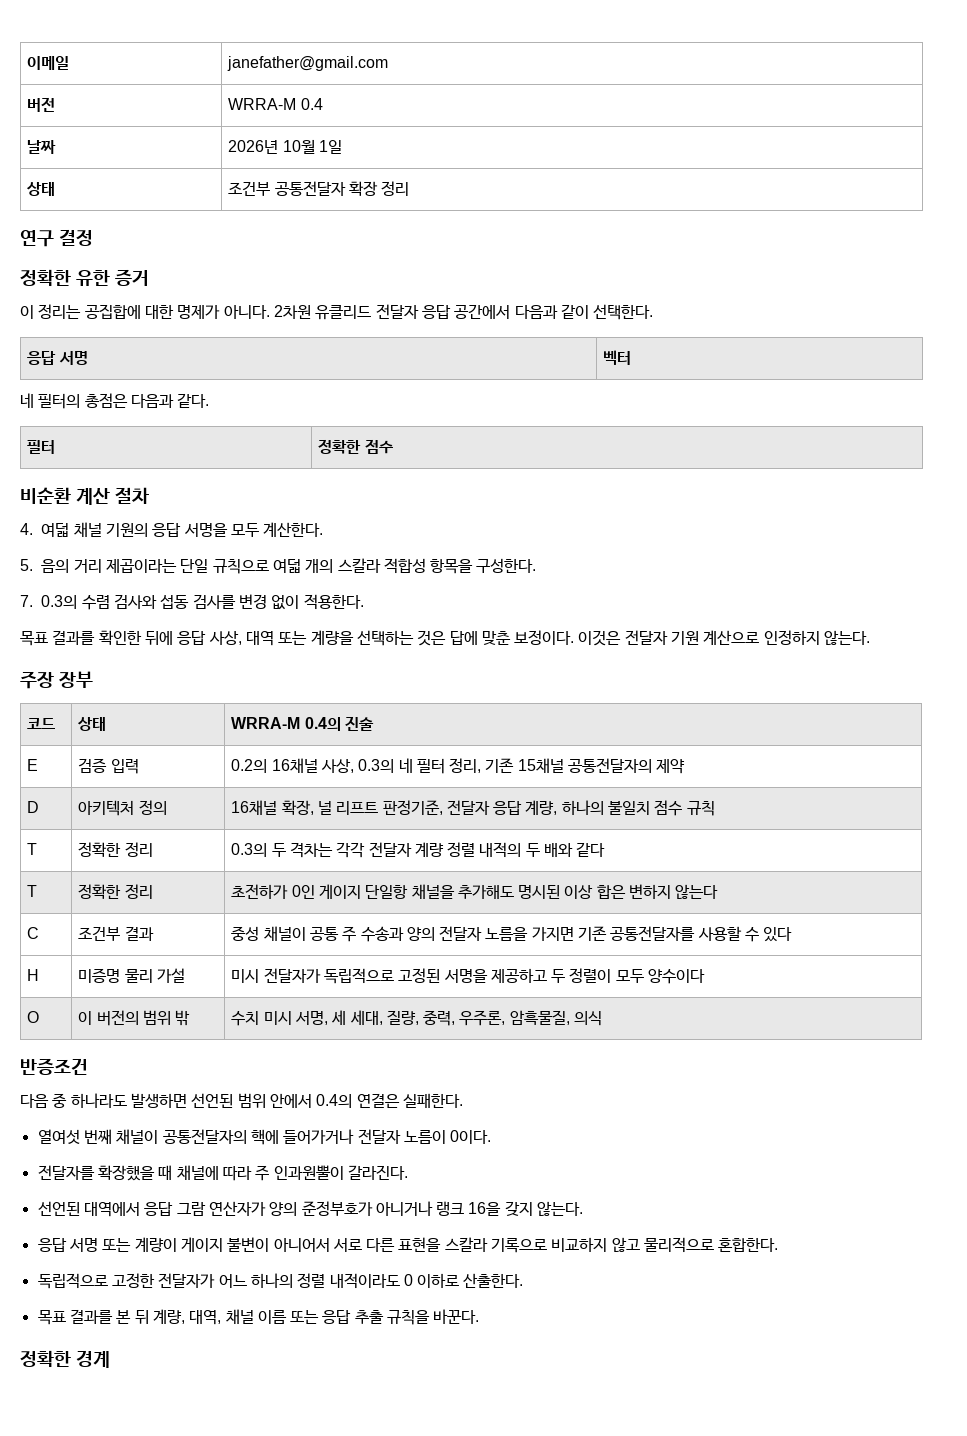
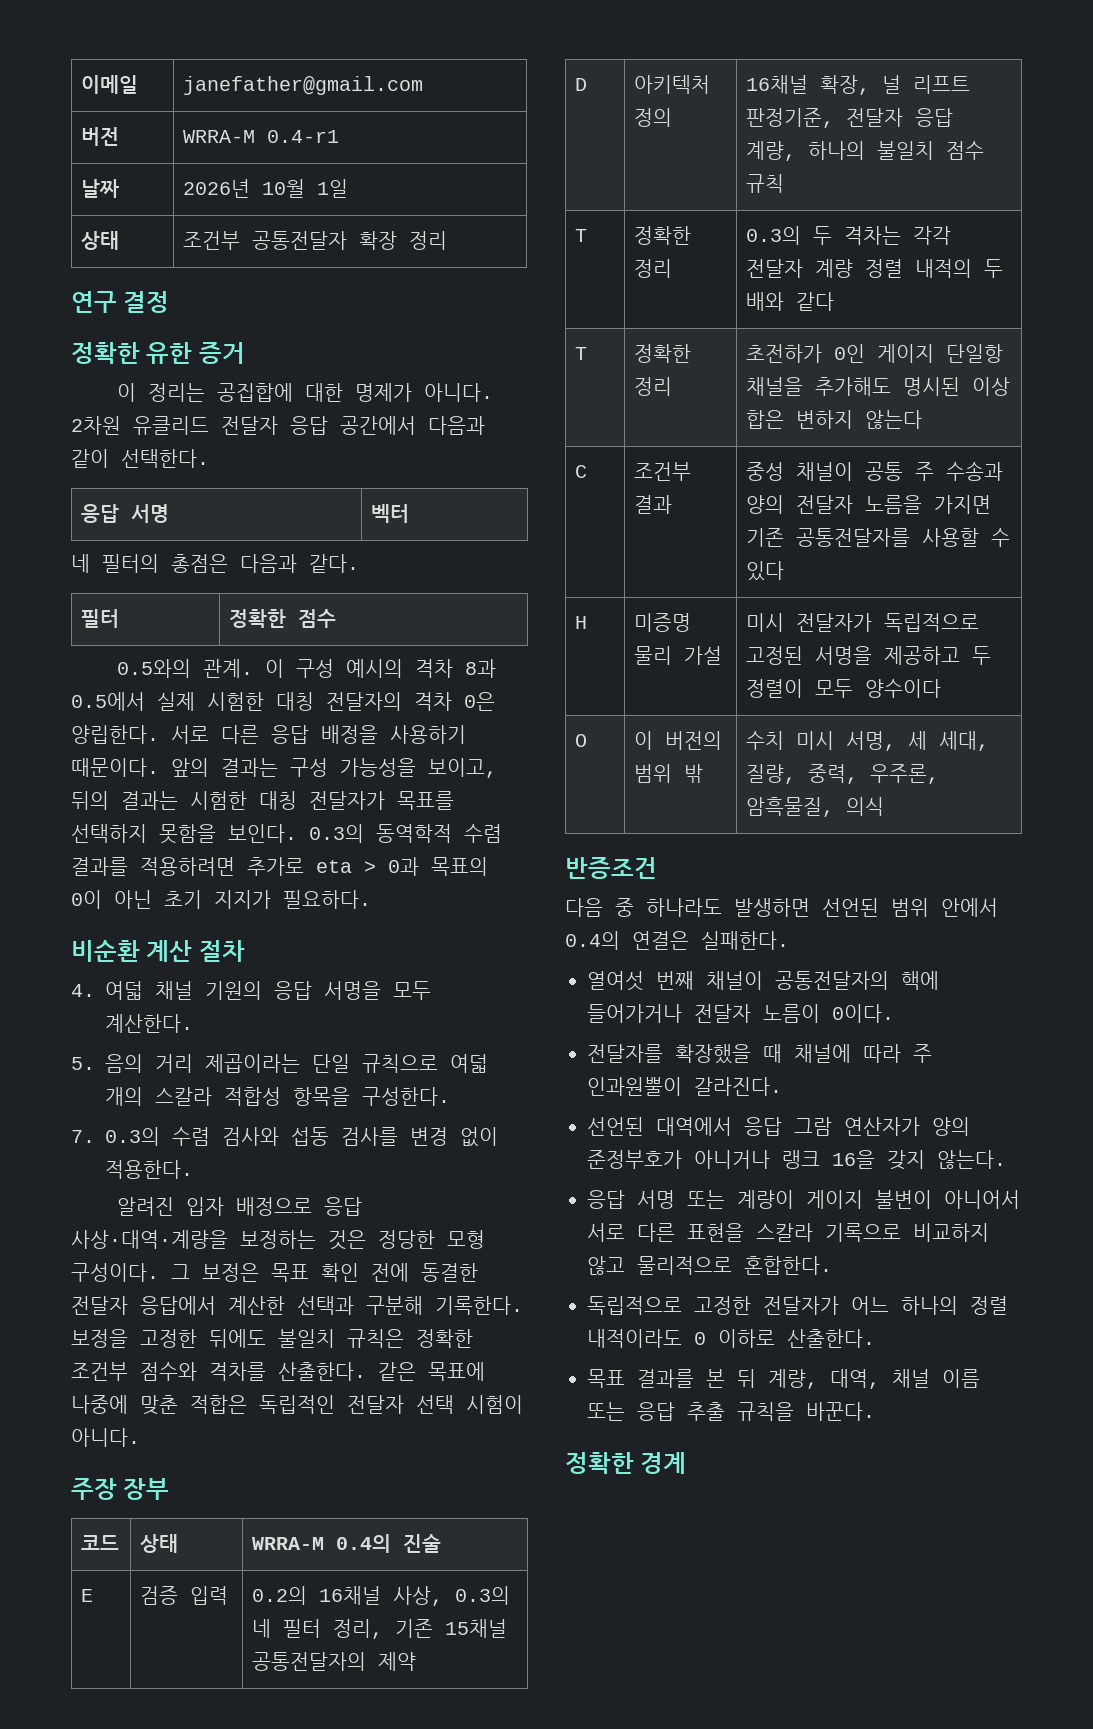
- 버전 | WRRA-M 0.4
+ 버전 | WRRA-M 0.4-r1
+ 0.5와의 관계. 이 구성 예시의 격차 8과 0.5에서 실제 시험한 대칭 전달자의 격차 0은 양립한다. 서로 다른 응답 배정을 사용하기 때문이다. 앞의 결과는 구성 가능성을 보이고, 뒤의 결과는 시험한 대칭 전달자가 목표를 선택하지 못함을 보인다. 0.3의 동역학적 수렴 결과를 적용하려면 추가로 eta > 0과 목표의 0이 아닌 초기 지지가 필요하다.
- 목표 결과를 확인한 뒤에 응답 사상, 대역 또는 계량을 선택하는 것은 답에 맞춘 보정이다. 이것은 전달자 기원 계산으로 인정하지 않는다.
+ 알려진 입자 배정으로 응답 사상·대역·계량을 보정하는 것은 정당한 모형 구성이다. 그 보정은 목표 확인 전에 동결한 전달자 응답에서 계산한 선택과 구분해 기록한다. 보정을 고정한 뒤에도 불일치 규칙은 정확한 조건부 점수와 격차를 산출한다. 같은 목표에 나중에 맞춘 적합은 독립적인 전달자 선택 시험이 아니다.

